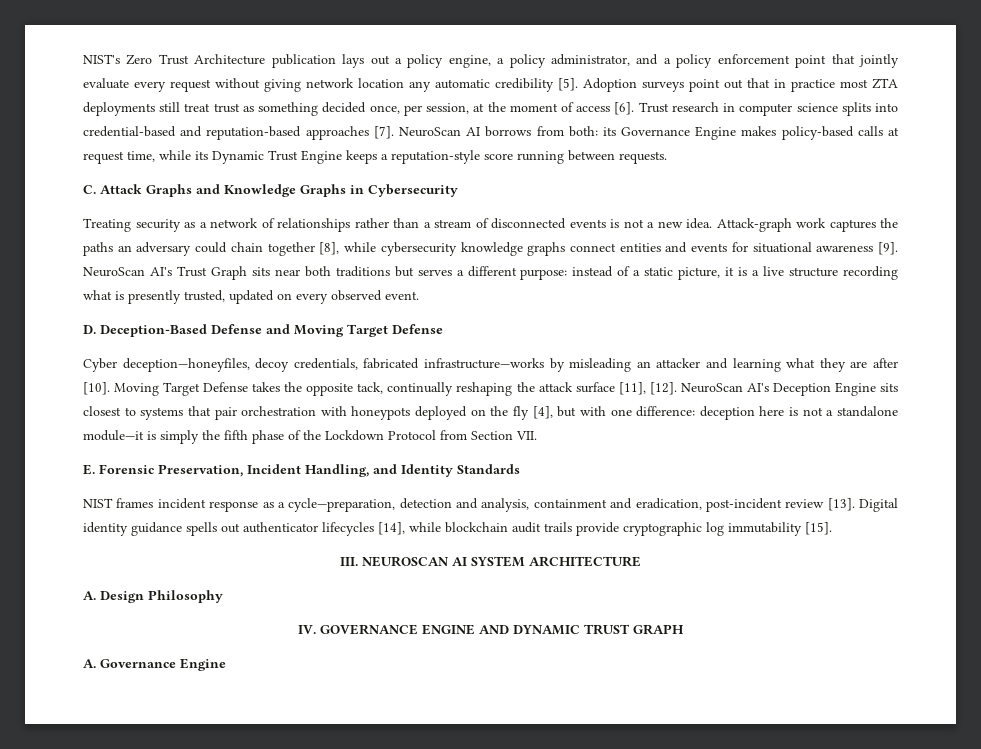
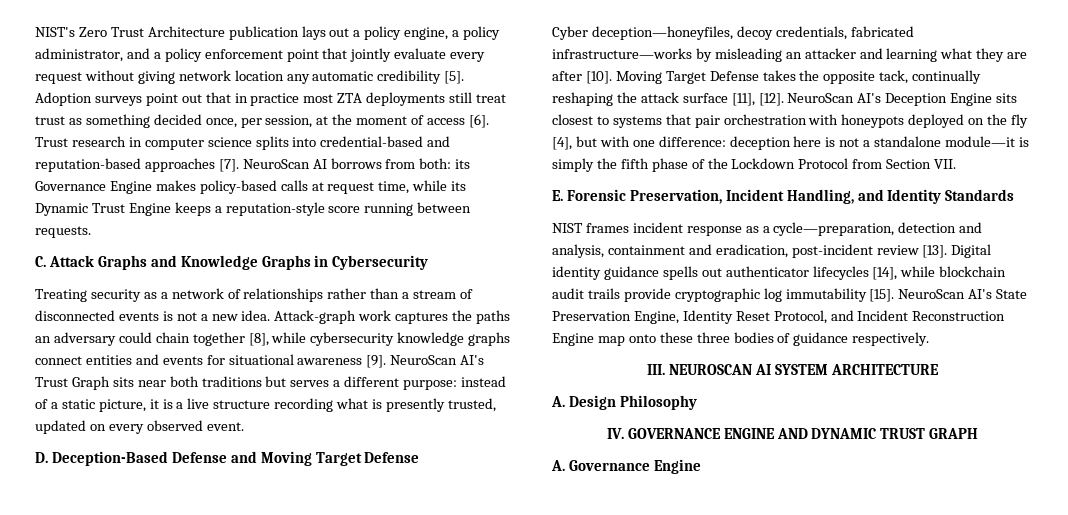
+ NeuroScan AI's State Preservation Engine, Identity Reset Protocol, and Incident Reconstruction Engine map onto these three bodies of guidance respectively.

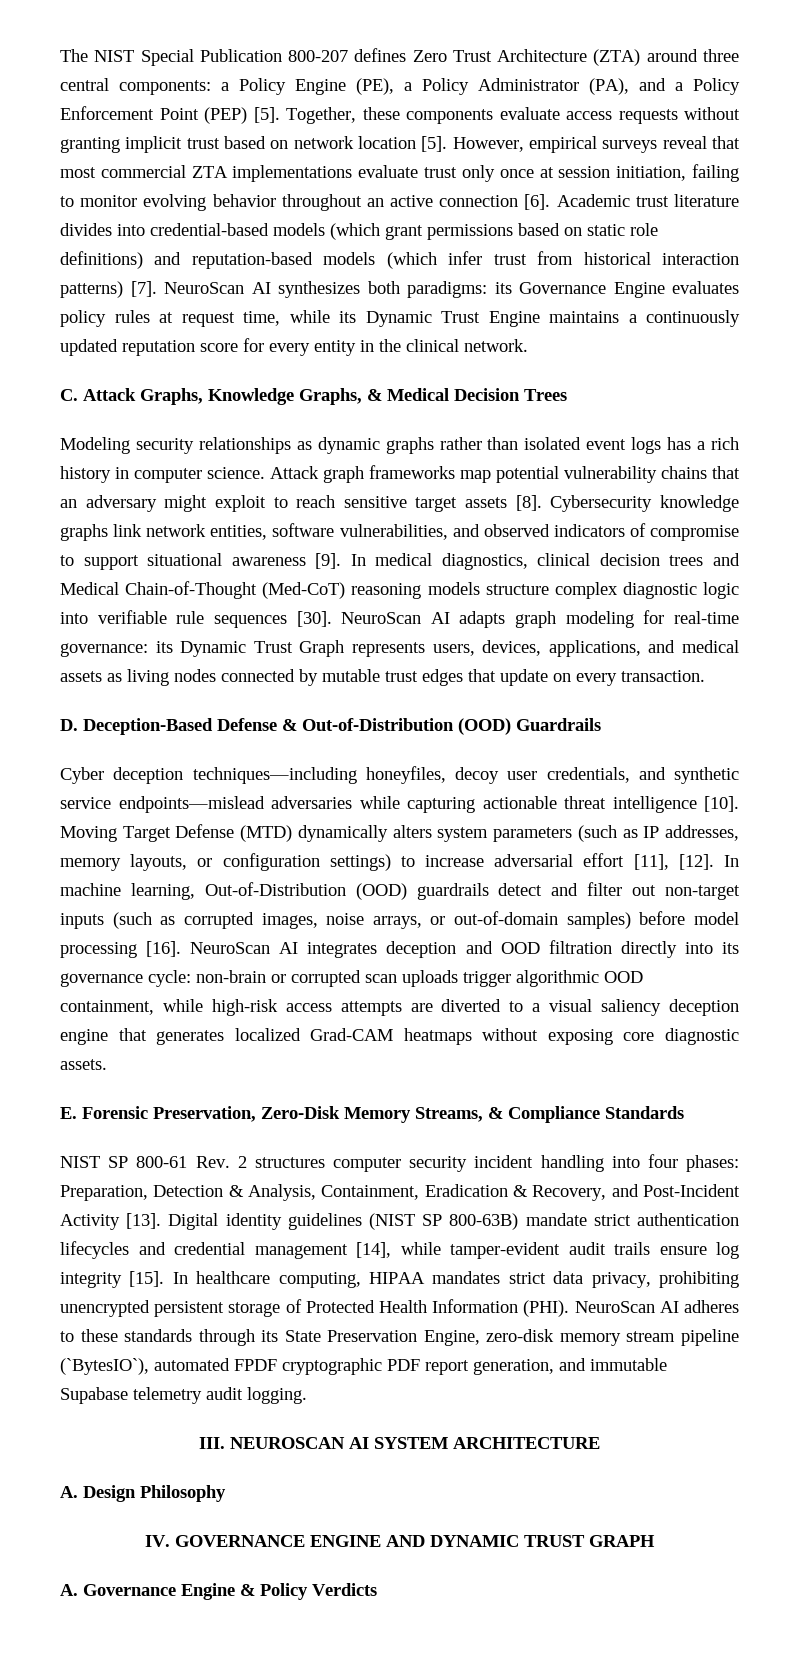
- NIST's Zero Trust Architecture publication lays out a policy engine, a policy administrator, and a policy enforcement point that jointly evaluate every request without giving network location any automatic credibility [5]. Adoption surveys point out that in practice most ZTA deployments still treat trust as something decided once, per session, at the moment of access [6]. Trust research in computer science splits into credential-based and reputation-based approaches [7]. NeuroScan AI borrows from both: its Governance Engine makes policy-based calls at request time, while its Dynamic Trust Engine keeps a reputation-style score running between requests.
- C. Attack Graphs and Knowledge Graphs in Cybersecurity
- Treating security as a network of relationships rather than a stream of disconnected events is not a new idea. Attack-graph work captures the paths an adversary could chain together [8], while cybersecurity knowledge graphs connect entities and events for situational awareness [9]. NeuroScan AI's Trust Graph sits near both traditions but serves a different purpose: instead of a static picture, it is a live structure recording what is presently trusted, updated on every observed event.
- D. Deception-Based Defense and Moving Target Defense
- Cyber deception—honeyfiles, decoy credentials, fabricated infrastructure—works by misleading an attacker and learning what they are after [10]. Moving Target Defense takes the opposite tack, continually reshaping the attack surface [11], [12]. NeuroScan AI's Deception Engine sits closest to systems that pair orchestration with honeypots deployed on the fly [4], but with one difference: deception here is not a standalone module—it is simply the fifth phase of the Lockdown Protocol from Section VII.
- E. Forensic Preservation, Incident Handling, and Identity Standards
- NIST frames incident response as a cycle—preparation, detection and analysis, containment and eradication, post-incident review [13]. Digital identity guidance spells out authenticator lifecycles [14], while blockchain audit trails provide cryptographic log immutability [15]. NeuroScan AI's State Preservation Engine, Identity Reset Protocol, and Incident Reconstruction Engine map onto these three bodies of guidance respectively.
+ The NIST Special Publication 800-207 defines Zero Trust Architecture (ZTA) around three central components: a Policy Engine (PE), a Policy Administrator (PA), and a Policy Enforcement Point (PEP) [5]. Together, these components evaluate access requests without granting implicit trust based on network location [5]. However, empirical surveys reveal that most commercial ZTA implementations evaluate trust only once at session initiation, failing to monitor evolving behavior throughout an active connection [6]. Academic trust literature divides into credential-based models (which grant permissions based on static role definitions) and reputation-based models (which infer trust from historical interaction patterns) [7]. NeuroScan AI synthesizes both paradigms: its Governance Engine evaluates policy rules at request time, while its Dynamic Trust Engine maintains a continuously updated reputation score for every entity in the clinical network.
+ C. Attack Graphs, Knowledge Graphs, & Medical Decision Trees
+ Modeling security relationships as dynamic graphs rather than isolated event logs has a rich history in computer science. Attack graph frameworks map potential vulnerability chains that an adversary might exploit to reach sensitive target assets [8]. Cybersecurity knowledge graphs link network entities, software vulnerabilities, and observed indicators of compromise to support situational awareness [9]. In medical diagnostics, clinical decision trees and Medical Chain-of-Thought (Med-CoT) reasoning models structure complex diagnostic logic into verifiable rule sequences [30]. NeuroScan AI adapts graph modeling for real-time governance: its Dynamic Trust Graph represents users, devices, applications, and medical assets as living nodes connected by mutable trust edges that update on every transaction.
+ D. Deception-Based Defense & Out-of-Distribution (OOD) Guardrails
+ Cyber deception techniques—including honeyfiles, decoy user credentials, and synthetic service endpoints—mislead adversaries while capturing actionable threat intelligence [10]. Moving Target Defense (MTD) dynamically alters system parameters (such as IP addresses, memory layouts, or configuration settings) to increase adversarial effort [11], [12]. In machine learning, Out-of-Distribution (OOD) guardrails detect and filter out non-target inputs (such as corrupted images, noise arrays, or out-of-domain samples) before model processing [16]. NeuroScan AI integrates deception and OOD filtration directly into its governance cycle: non-brain or corrupted scan uploads trigger algorithmic OOD containment, while high-risk access attempts are diverted to a visual saliency deception engine that generates localized Grad-CAM heatmaps without exposing core diagnostic assets.
+ E. Forensic Preservation, Zero-Disk Memory Streams, & Compliance Standards
+ NIST SP 800-61 Rev. 2 structures computer security incident handling into four phases: Preparation, Detection & Analysis, Containment, Eradication & Recovery, and Post-Incident Activity [13]. Digital identity guidelines (NIST SP 800-63B) mandate strict authentication lifecycles and credential management [14], while tamper-evident audit trails ensure log integrity [15]. In healthcare computing, HIPAA mandates strict data privacy, prohibiting unencrypted persistent storage of Protected Health Information (PHI). NeuroScan AI adheres to these standards through its State Preservation Engine, zero-disk memory stream pipeline (`BytesIO`), automated FPDF cryptographic PDF report generation, and immutable Supabase telemetry audit logging.
- A. Governance Engine
+ A. Governance Engine & Policy Verdicts

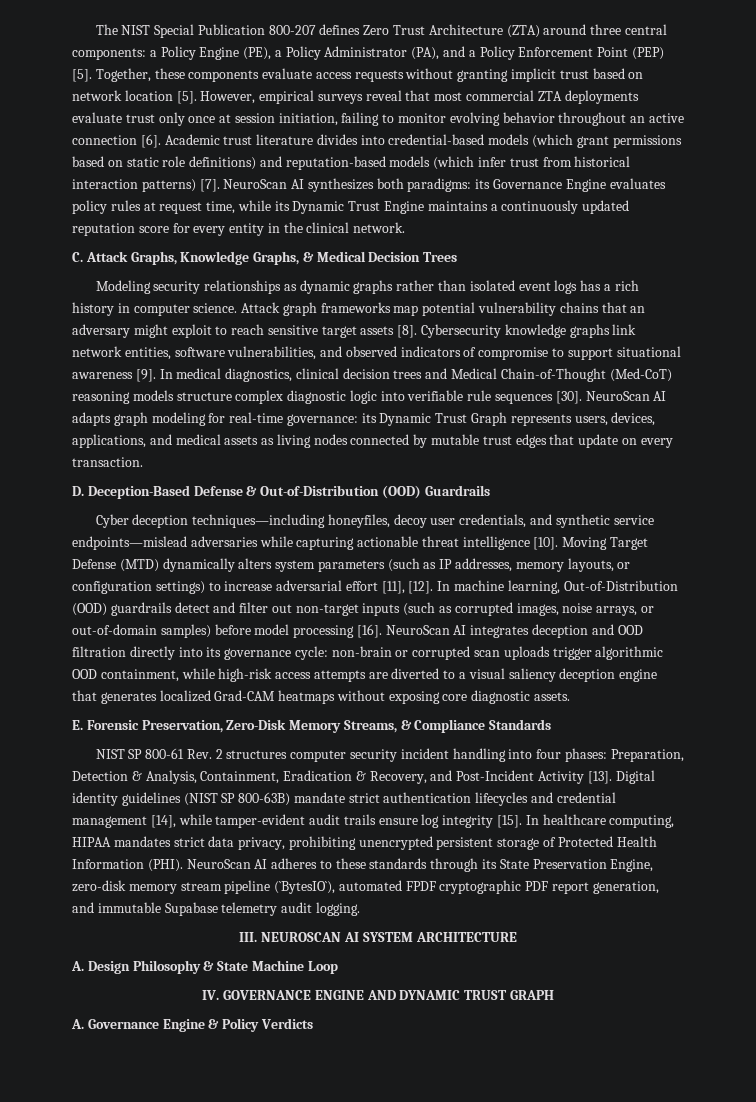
- However, empirical surveys reveal that most commercial ZTA implementations evaluate trust only once at session initiation, failing to monitor evolving behavior throughout an active connection [6].
+ However, empirical surveys reveal that most commercial ZTA deployments evaluate trust only once at session initiation, failing to monitor evolving behavior throughout an active connection [6].
- A. Design Philosophy
+ A. Design Philosophy & State Machine Loop

